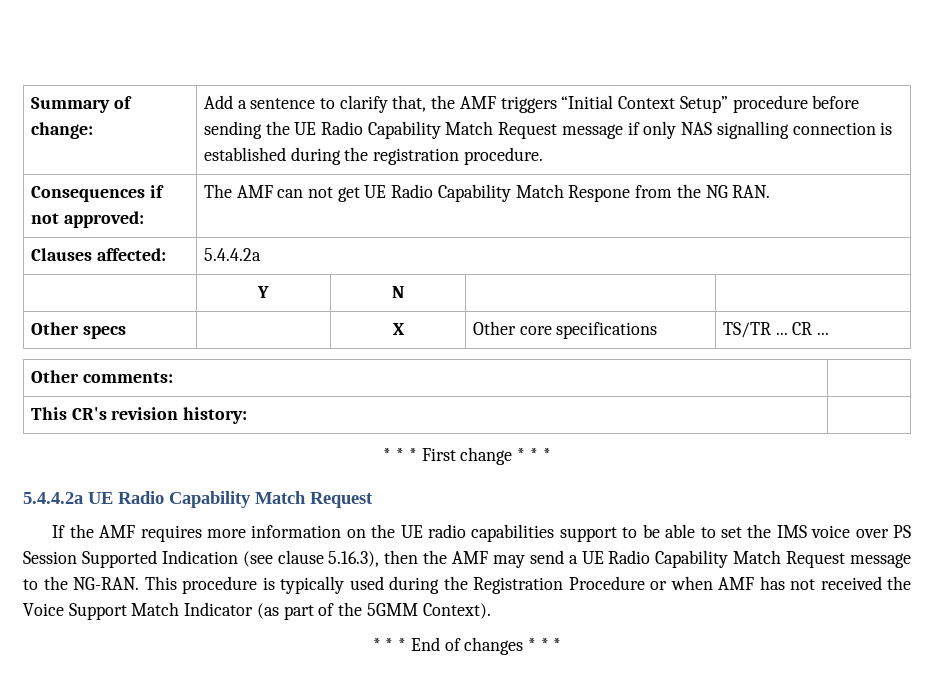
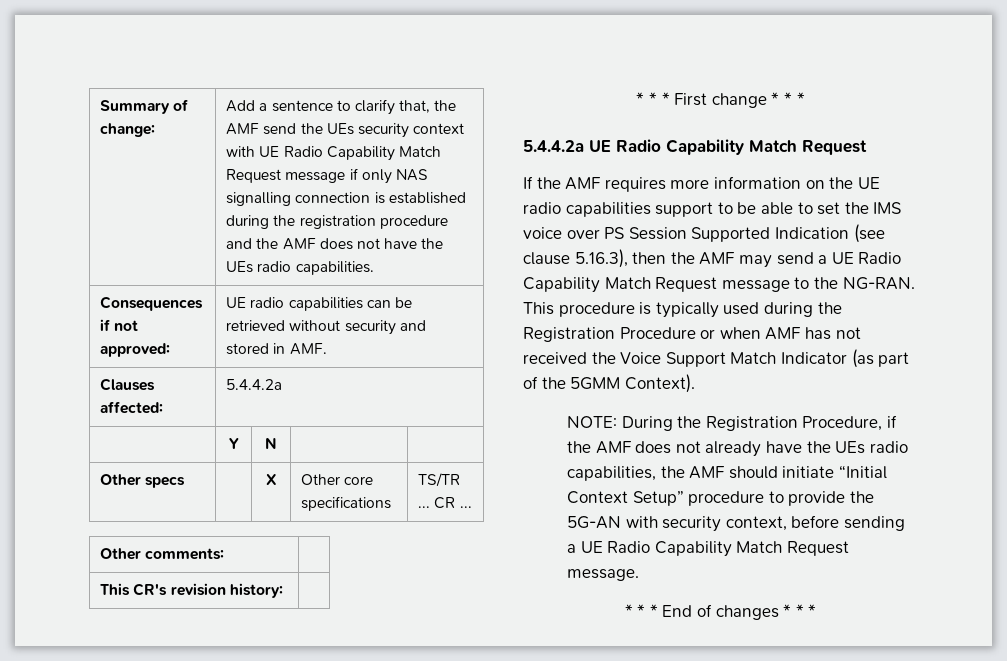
- Add a sentence to clarify that, the AMF triggers “Initial Context Setup” procedure before sending the UE Radio Capability Match Request message if only NAS signalling connection is established during the registration procedure.
- Consequences if not approved: | The AMF can not get UE Radio Capability Match Respone from the NG RAN.
+ Add a sentence to clarify that, the AMF send the UEs security context with UE Radio Capability Match Request message if only NAS signalling connection is established during the registration procedure and the AMF does not have the UEs radio capabilities.
+ Consequences if not approved: | UE radio capabilities can be retrieved without security and stored in AMF.
+ NOTE: During the Registration Procedure, if the AMF does not already have the UEs radio capabilities, the AMF should initiate “Initial Context Setup” procedure to provide the 5G-AN with security context, before sending a UE Radio Capability Match Request message.

